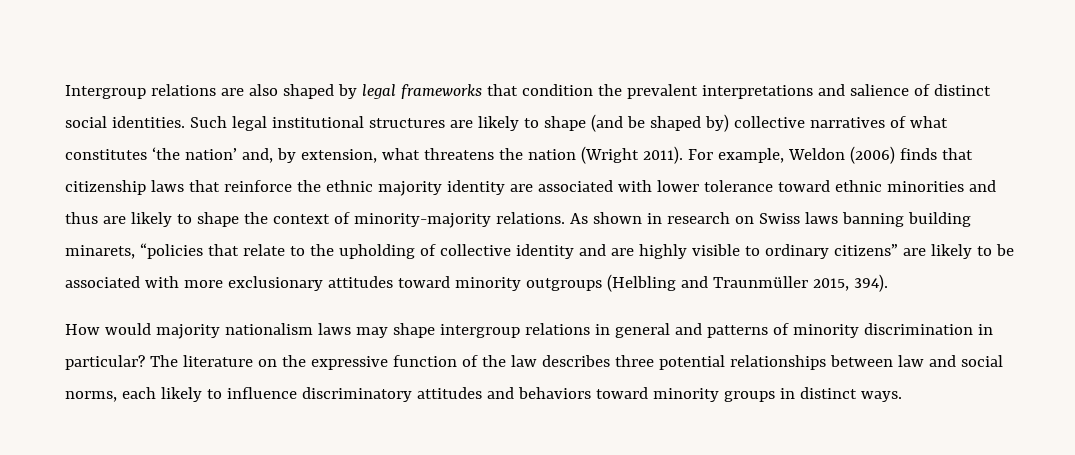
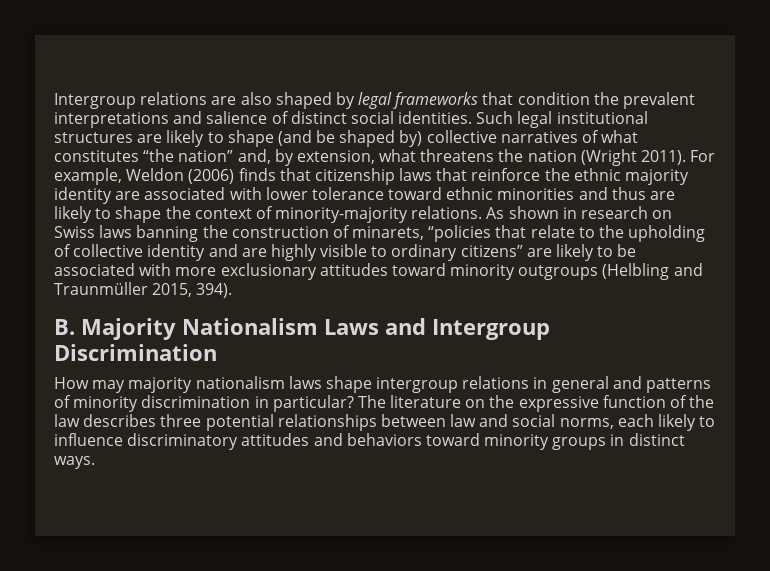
- Such legal institutional structures are likely to shape (and be shaped by) collective narratives of what constitutes ‘the nation’ and, by extension, what threatens the nation (Wright 2011).
+ Such legal institutional structures are likely to shape (and be shaped by) collective narratives of what constitutes “the nation” and, by extension, what threatens the nation (Wright 2011).
- As shown in research on Swiss laws banning building minarets, “policies that relate to the upholding of collective identity and are highly visible to ordinary citizens” are likely to be associated with more exclusionary attitudes toward minority outgroups (Helbling and Traunmüller 2015, 394).
+ As shown in research on Swiss laws banning the construction of minarets, “policies that relate to the upholding of collective identity and are highly visible to ordinary citizens” are likely to be associated with more exclusionary attitudes toward minority outgroups (Helbling and Traunmüller 2015, 394).
+ B. Majority Nationalism Laws and Intergroup Discrimination
- How would majority nationalism laws may shape intergroup relations in general and patterns of minority discrimination in particular?
+ How may majority nationalism laws shape intergroup relations in general and patterns of minority discrimination in particular?

